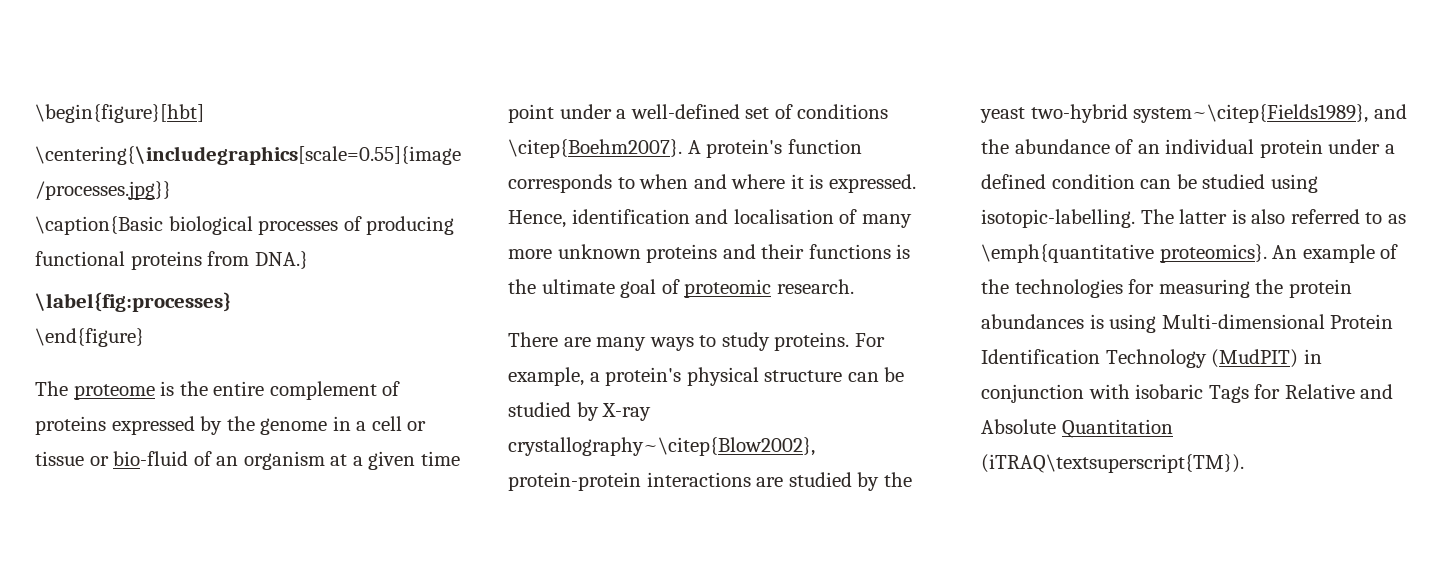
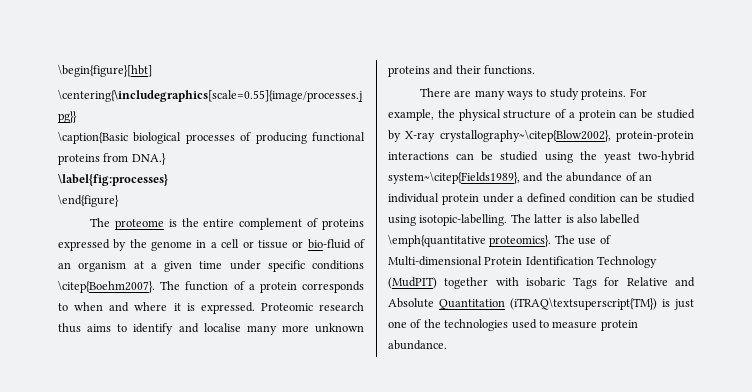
- The proteome is the entire complement of proteins expressed by the genome in a cell or tissue or bio-fluid of an organism at a given time point under a well-defined set of conditions \citep{Boehm2007}. A protein's function corresponds to when and where it is expressed.
+ The proteome is the entire complement of proteins expressed by the genome in a cell or tissue or bio-fluid of an organism at a given time under specific conditions \citep{Boehm2007}. The function of a protein corresponds to when and where it is expressed.
- Hence, identification and localisation of many more unknown proteins and their functions is the ultimate goal of proteomic research.
+ Proteomic research thus aims to identify and localise many more unknown proteins and their functions.
- For example, a protein's physical structure can be studied by X-ray crystallography~\citep{Blow2002}, protein-protein interactions are studied by the yeast two-hybrid system~\citep{Fields1989}, and the abundance of an individual protein under a defined condition can be studied using isotopic-labelling.
+ For example, the physical structure of a protein can be studied by X-ray crystallography~\citep{Blow2002}, protein-protein interactions can be studied using the yeast two-hybrid system~\citep{Fields1989}, and the abundance of an individual protein under a defined condition can be studied using isotopic-labelling.
- The latter is also referred to as \emph{quantitative proteomics}. An example of the technologies for measuring the protein abundances is using Multi-dimensional Protein Identification Technology (MudPIT) in conjunction with isobaric Tags for Relative and Absolute Quantitation (iTRAQ\textsuperscript{TM}).
+ The latter is also labelled \emph{quantitative proteomics}. The use of Multi-dimensional Protein Identification Technology (MudPIT) together with isobaric Tags for Relative and Absolute Quantitation (iTRAQ\textsuperscript{TM}) is just one of the technologies used to measure protein abundance.

